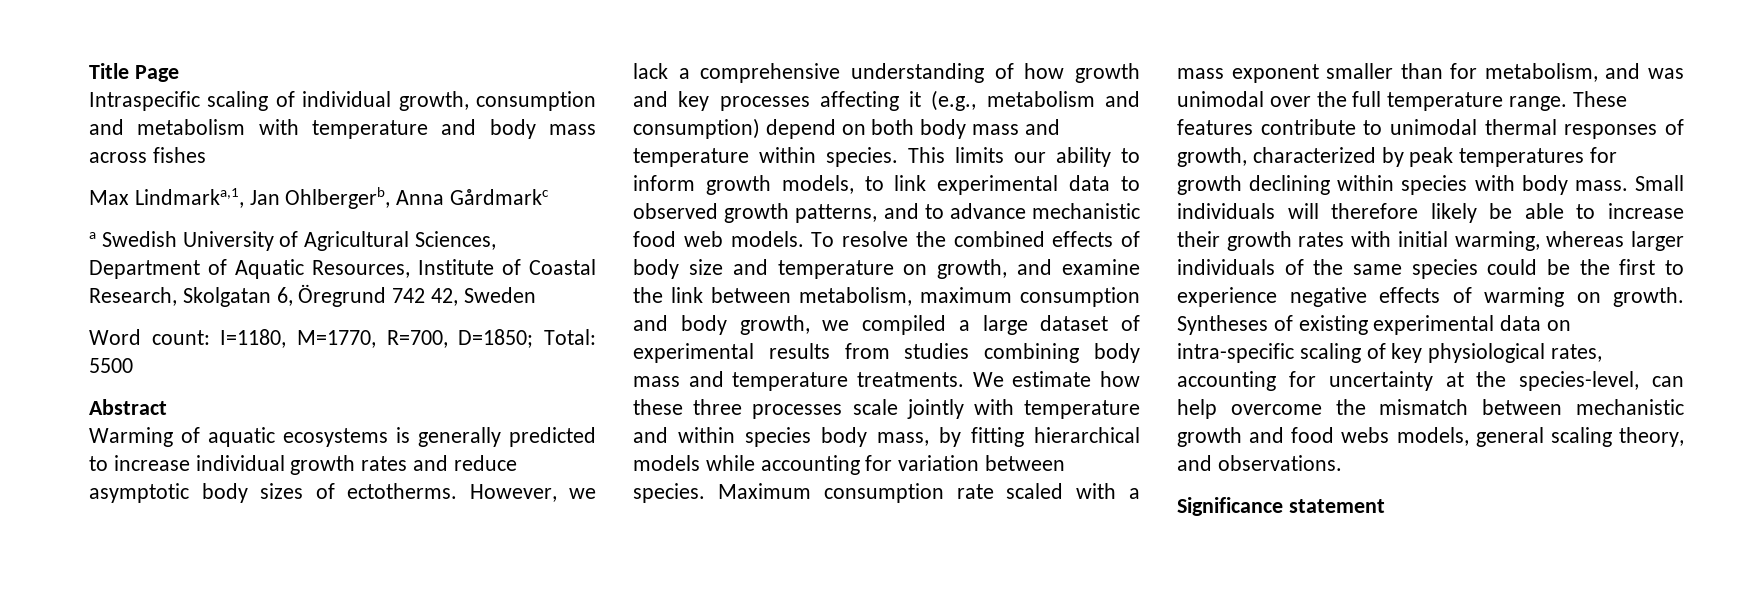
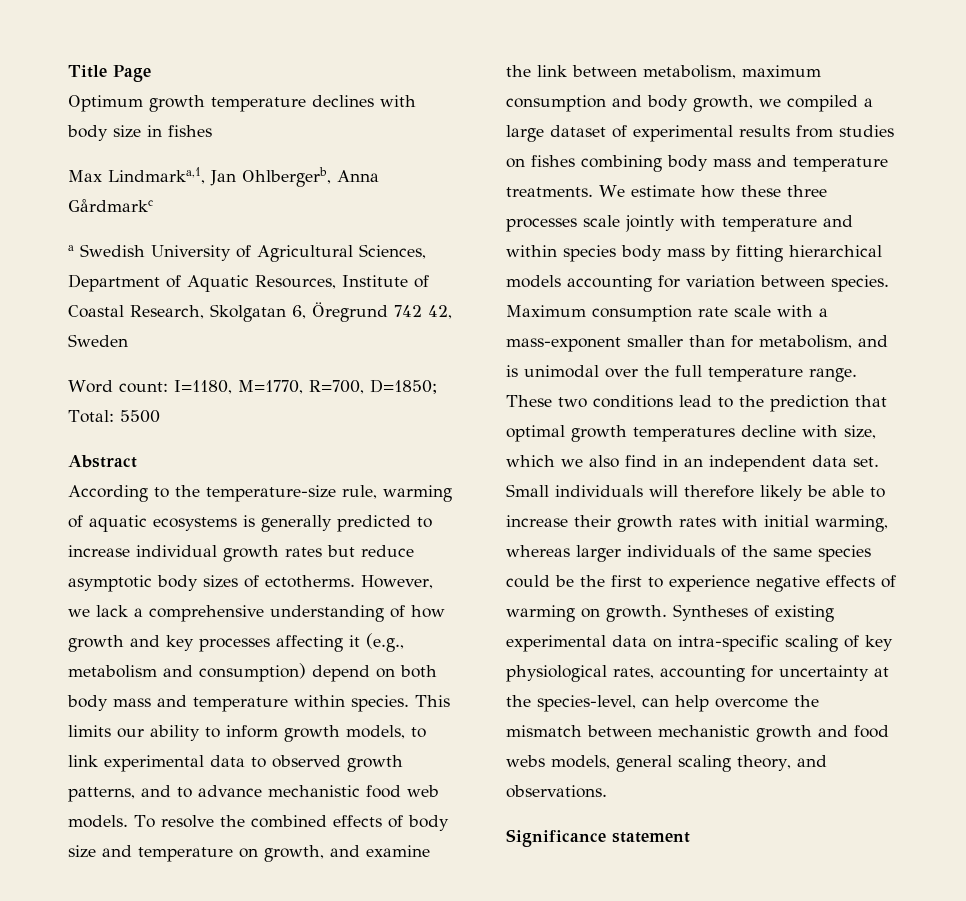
- Intraspecific scaling of individual growth, consumption and metabolism with temperature and body mass across fishes
+ Optimum growth temperature declines with body size in fishes
- Warming of aquatic ecosystems is generally predicted to increase individual growth rates and reduce asymptotic body sizes of ectotherms.
+ According to the temperature-size rule, warming of aquatic ecosystems is generally predicted to increase individual growth rates but reduce asymptotic body sizes of ectotherms.
- To resolve the combined effects of body size and temperature on growth, and examine the link between metabolism, maximum consumption and body growth, we compiled a large dataset of experimental results from studies combining body mass and temperature treatments.
+ To resolve the combined effects of body size and temperature on growth, and examine the link between metabolism, maximum consumption and body growth, we compiled a large dataset of experimental results from studies on fishes combining body mass and temperature treatments.
- We estimate how these three processes scale jointly with temperature and within species body mass, by fitting hierarchical models while accounting for variation between species.
+ We estimate how these three processes scale jointly with temperature and within species body mass by fitting hierarchical models accounting for variation between species.
- Maximum consumption rate scaled with a mass exponent smaller than for metabolism, and was unimodal over the full temperature range.
+ Maximum consumption rate scale with a mass-exponent smaller than for metabolism, and is unimodal over the full temperature range.
- These features contribute to unimodal thermal responses of growth, characterized by peak temperatures for growth declining within species with body mass.
+ These two conditions lead to the prediction that optimal growth temperatures decline with size, which we also find in an independent data set.

